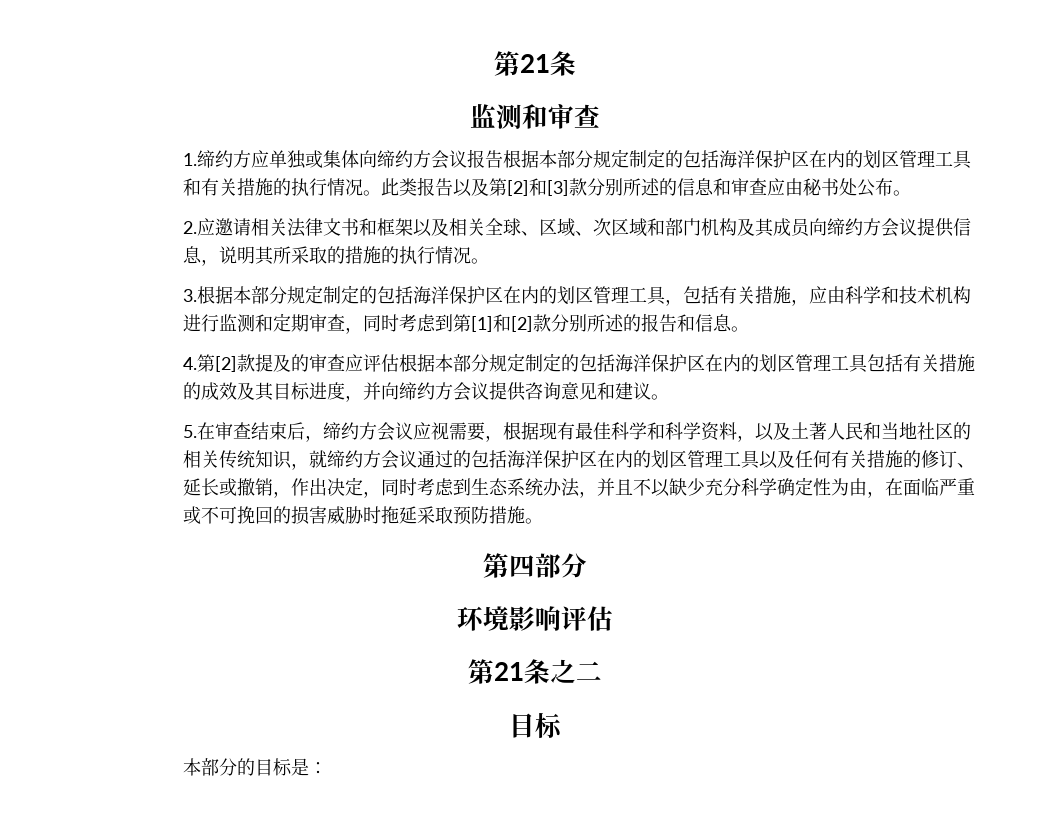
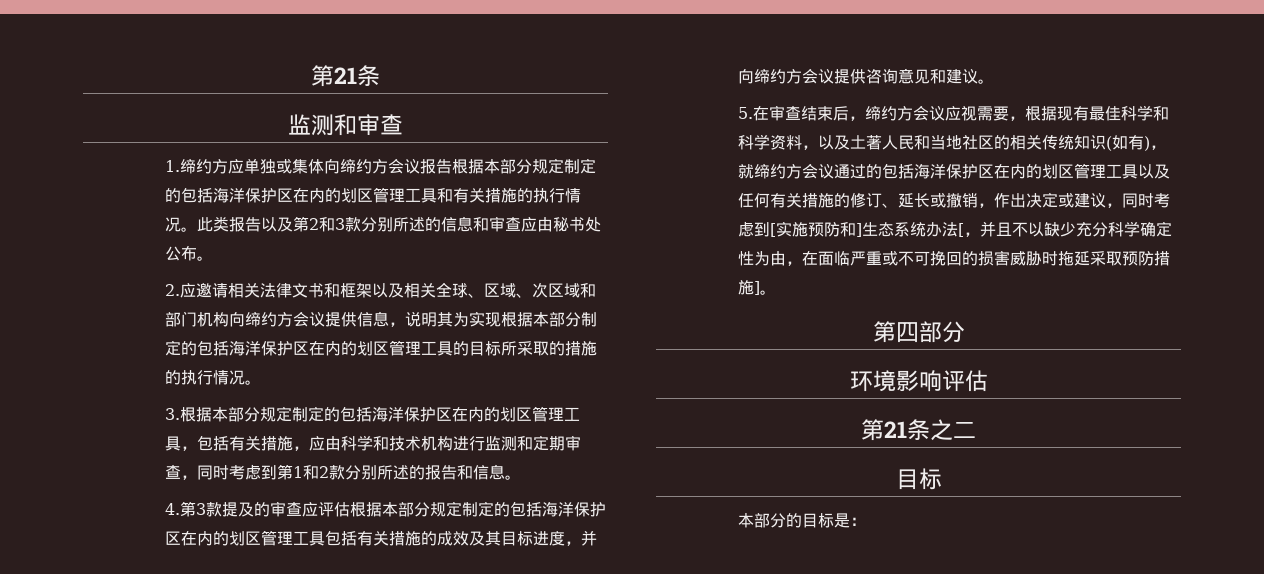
- 此类报告以及第[2]和[3]款分别所述的信息和审查应由秘书处公布。
+ 此类报告以及第2和3款分别所述的信息和审查应由秘书处公布。
- 2.应邀请相关法律文书和框架以及相关全球、区域、次区域和部门机构及其成员向缔约方会议提供信息，说明其所采取的措施的执行情况。
+ 2.应邀请相关法律文书和框架以及相关全球、区域、次区域和部门机构向缔约方会议提供信息，说明其为实现根据本部分制定的包括海洋保护区在内的划区管理工具的目标所采取的措施的执行情况。
- 3.根据本部分规定制定的包括海洋保护区在内的划区管理工具，包括有关措施，应由科学和技术机构进行监测和定期审查，同时考虑到第[1]和[2]款分别所述的报告和信息。
+ 3.根据本部分规定制定的包括海洋保护区在内的划区管理工具，包括有关措施，应由科学和技术机构进行监测和定期审查，同时考虑到第1和2款分别所述的报告和信息。
- 4.第[2]款提及的审查应评估根据本部分规定制定的包括海洋保护区在内的划区管理工具包括有关措施的成效及其目标进度，并向缔约方会议提供咨询意见和建议。
+ 4.第3款提及的审查应评估根据本部分规定制定的包括海洋保护区在内的划区管理工具包括有关措施的成效及其目标进度，并向缔约方会议提供咨询意见和建议。
- 5.在审查结束后，缔约方会议应视需要，根据现有最佳科学和科学资料，以及土著人民和当地社区的相关传统知识，就缔约方会议通过的包括海洋保护区在内的划区管理工具以及任何有关措施的修订、延长或撤销，作出决定，同时考虑到生态系统办法，并且不以缺少充分科学确定性为由，在面临严重或不可挽回的损害威胁时拖延采取预防措施。
+ 5.在审查结束后，缔约方会议应视需要，根据现有最佳科学和科学资料，以及土著人民和当地社区的相关传统知识(如有)，就缔约方会议通过的包括海洋保护区在内的划区管理工具以及任何有关措施的修订、延长或撤销，作出决定或建议，同时考虑到[实施预防和]生态系统办法[，并且不以缺少充分科学确定性为由，在面临严重或不可挽回的损害威胁时拖延采取预防措施]。

